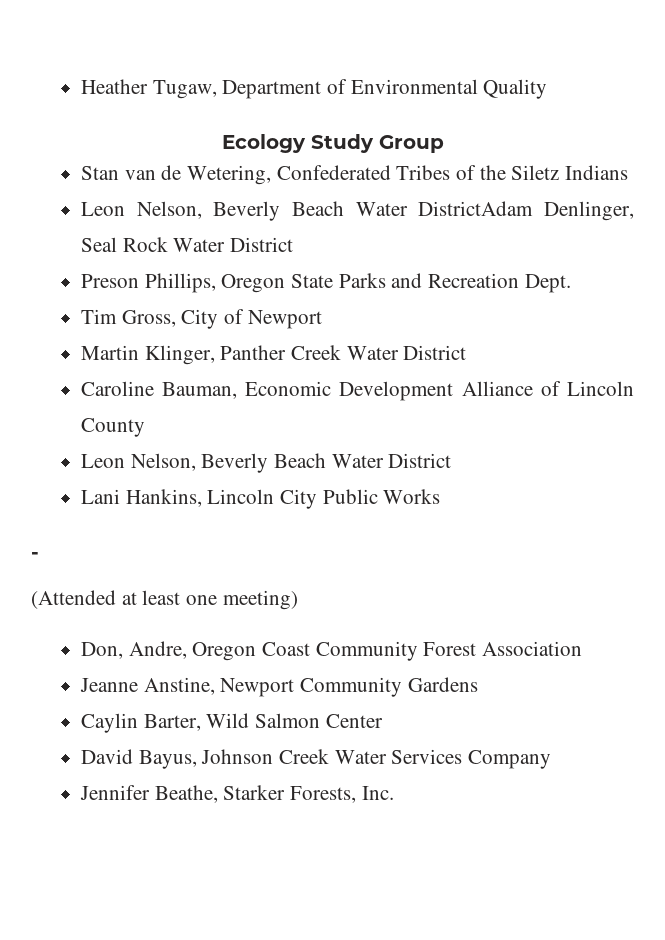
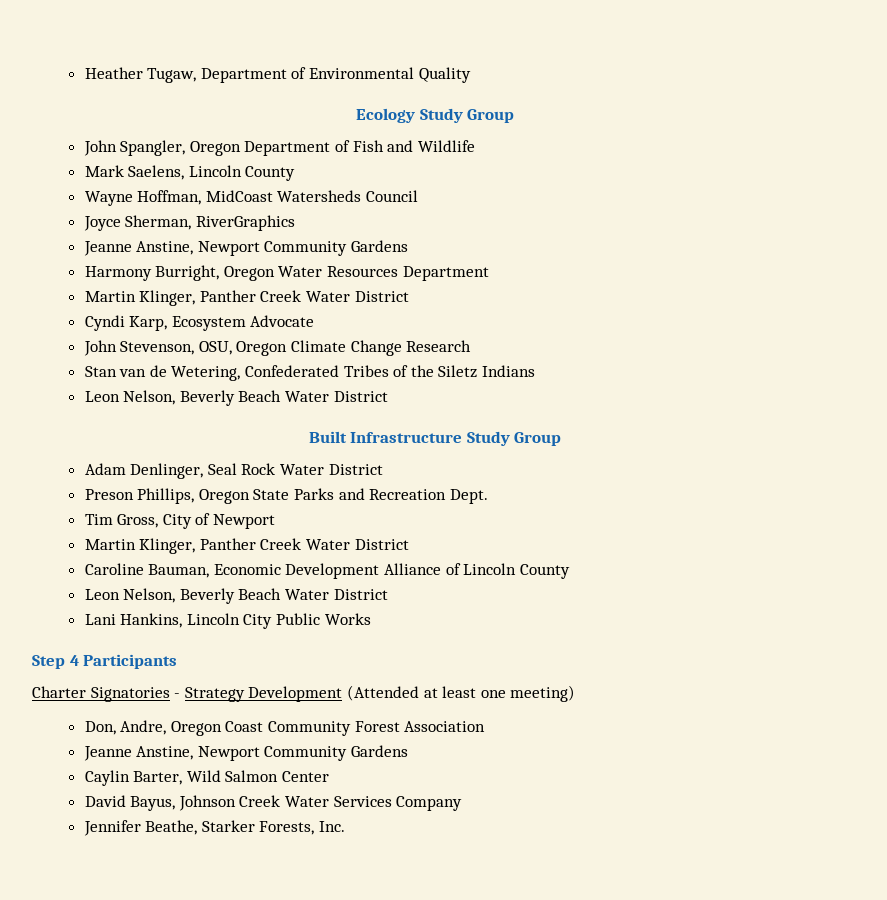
+ John Spangler, Oregon Department of Fish and Wildlife
+ Mark Saelens, Lincoln County
+ Wayne Hoffman, MidCoast Watersheds Council
+ Joyce Sherman, RiverGraphics
+ Jeanne Anstine, Newport Community Gardens
+ Harmony Burright, Oregon Water Resources Department
+ Martin Klinger, Panther Creek Water District
+ Cyndi Karp, Ecosystem Advocate
+ John Stevenson, OSU, Oregon Climate Change Research
  Stan van de Wetering, Confederated Tribes of the Siletz Indians
- Leon Nelson, Beverly Beach Water DistrictAdam Denlinger, Seal Rock Water District
+ Leon Nelson, Beverly Beach Water District
+ Built Infrastructure Study Group
+ Adam Denlinger, Seal Rock Water District
- -
- (Attended at least one meeting)
+ Step 4 Participants
+ Charter Signatories - Strategy Development (Attended at least one meeting)

